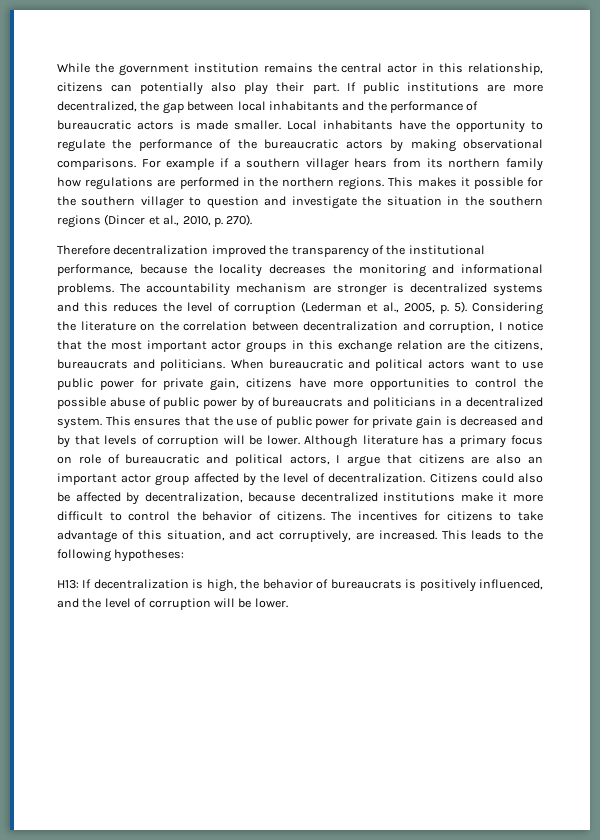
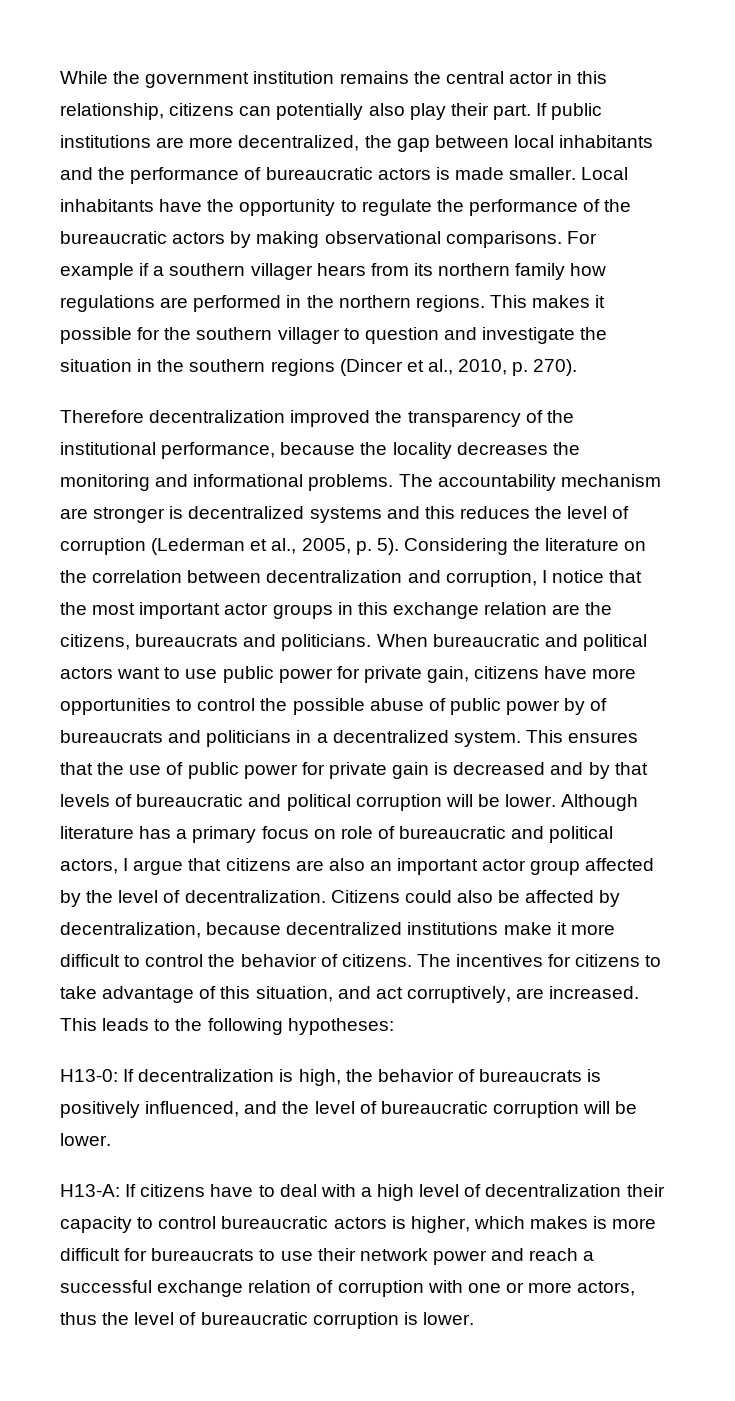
- This ensures that the use of public power for private gain is decreased and by that levels of corruption will be lower.
+ This ensures that the use of public power for private gain is decreased and by that levels of bureaucratic and political corruption will be lower.
- H13: If decentralization is high, the behavior of bureaucrats is positively influenced, and the level of corruption will be lower.
+ H13-0: If decentralization is high, the behavior of bureaucrats is positively influenced, and the level of bureaucratic corruption will be lower.
+ H13-A: If citizens have to deal with a high level of decentralization their capacity to control bureaucratic actors is higher, which makes is more difficult for bureaucrats to use their network power and reach a successful exchange relation of corruption with one or more actors, thus the level of bureaucratic corruption is lower.

